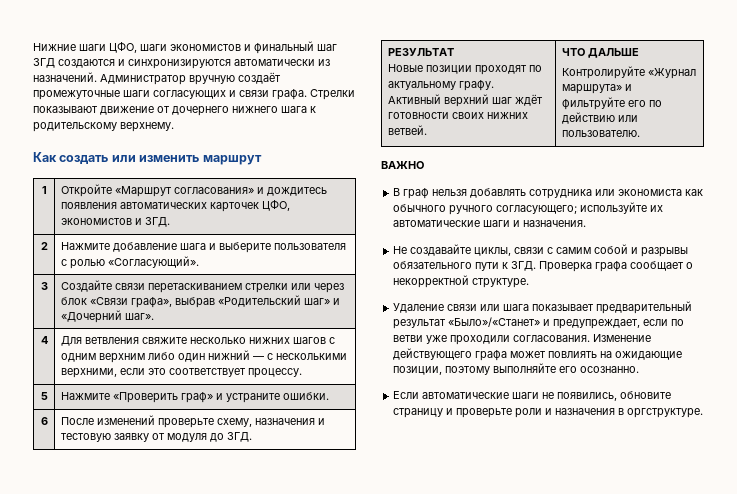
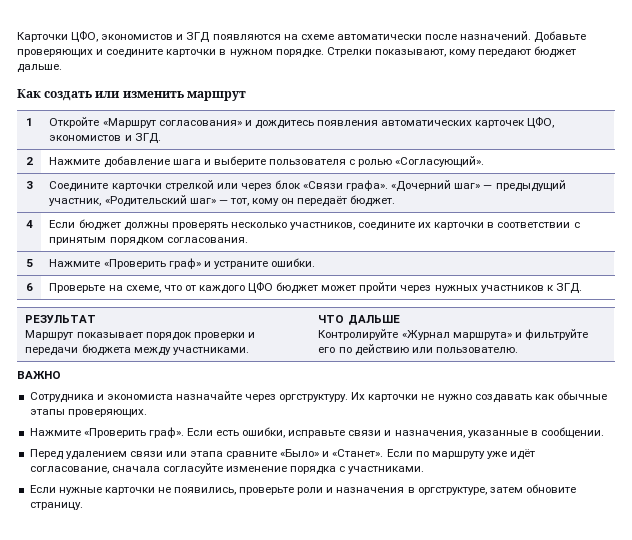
- Нижние шаги ЦФО, шаги экономистов и финальный шаг ЗГД создаются и синхронизируются автоматически из назначений. Администратор вручную создаёт промежуточные шаги согласующих и связи графа. Стрелки показывают движение от дочернего нижнего шага к родительскому верхнему.
+ Карточки ЦФО, экономистов и ЗГД появляются на схеме автоматически после назначений. Добавьте проверяющих и соедините карточки в нужном порядке. Стрелки показывают, кому передают бюджет дальше.
- 3 | Создайте связи перетаскиванием стрелки или через блок «Связи графа», выбрав «Родительский шаг» и «Дочерний шаг».
- 4 | Для ветвления свяжите несколько нижних шагов с одним верхним либо один нижний — с несколькими верхними, если это соответствует процессу.
+ 3 | Соедините карточки стрелкой или через блок «Связи графа». «Дочерний шаг» — предыдущий участник, «Родительский шаг» — тот, кому он передаёт бюджет.
+ 4 | Если бюджет должны проверять несколько участников, соедините их карточки в соответствии с принятым порядком согласования.
- 6 | После изменений проверьте схему, назначения и тестовую заявку от модуля до ЗГД.
+ 6 | Проверьте на схеме, что от каждого ЦФО бюджет может пройти через нужных участников к ЗГД.
  РЕЗУЛЬТАТ
- Новые позиции проходят по актуальному графу. Активный верхний шаг ждёт готовности своих нижних ветвей. | ЧТО ДАЛЬШЕ
+ Маршрут показывает порядок проверки и передачи бюджета между участниками. | ЧТО ДАЛЬШЕ
- В граф нельзя добавлять сотрудника или экономиста как обычного ручного согласующего; используйте их автоматические шаги и назначения.
- Не создавайте циклы, связи с самим собой и разрывы обязательного пути к ЗГД. Проверка графа сообщает о некорректной структуре.
- Удаление связи или шага показывает предварительный результат «Было»/«Станет» и предупреждает, если по ветви уже проходили согласования. Изменение действующего графа может повлиять на ожидающие позиции, поэтому выполняйте его осознанно.
- Если автоматические шаги не появились, обновите страницу и проверьте роли и назначения в оргструктуре.
+ Сотрудника и экономиста назначайте через оргструктуру. Их карточки не нужно создавать как обычные этапы проверяющих.
+ Нажмите «Проверить граф». Если есть ошибки, исправьте связи и назначения, указанные в сообщении.
+ Перед удалением связи или этапа сравните «Было» и «Станет». Если по маршруту уже идёт согласование, сначала согласуйте изменение порядка с участниками.
+ Если нужные карточки не появились, проверьте роли и назначения в оргструктуре, затем обновите страницу.

